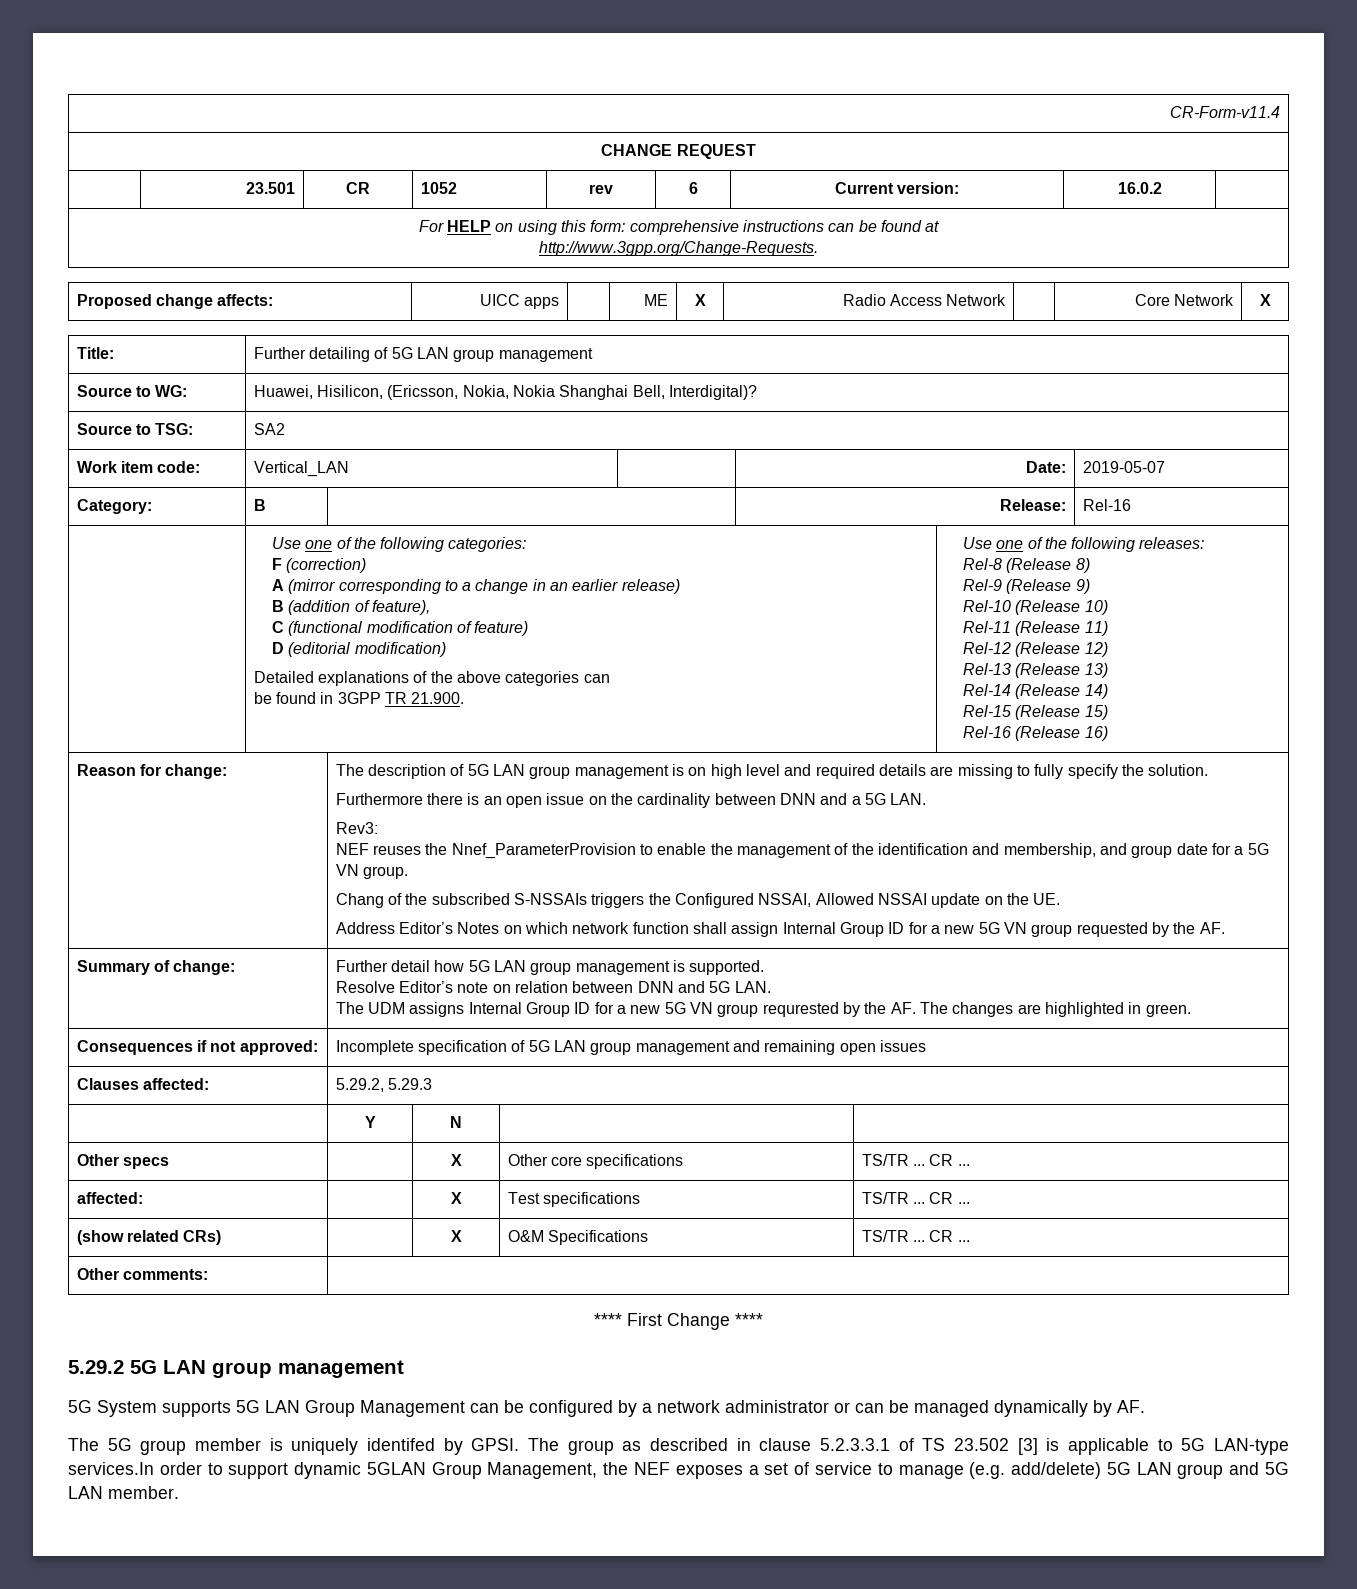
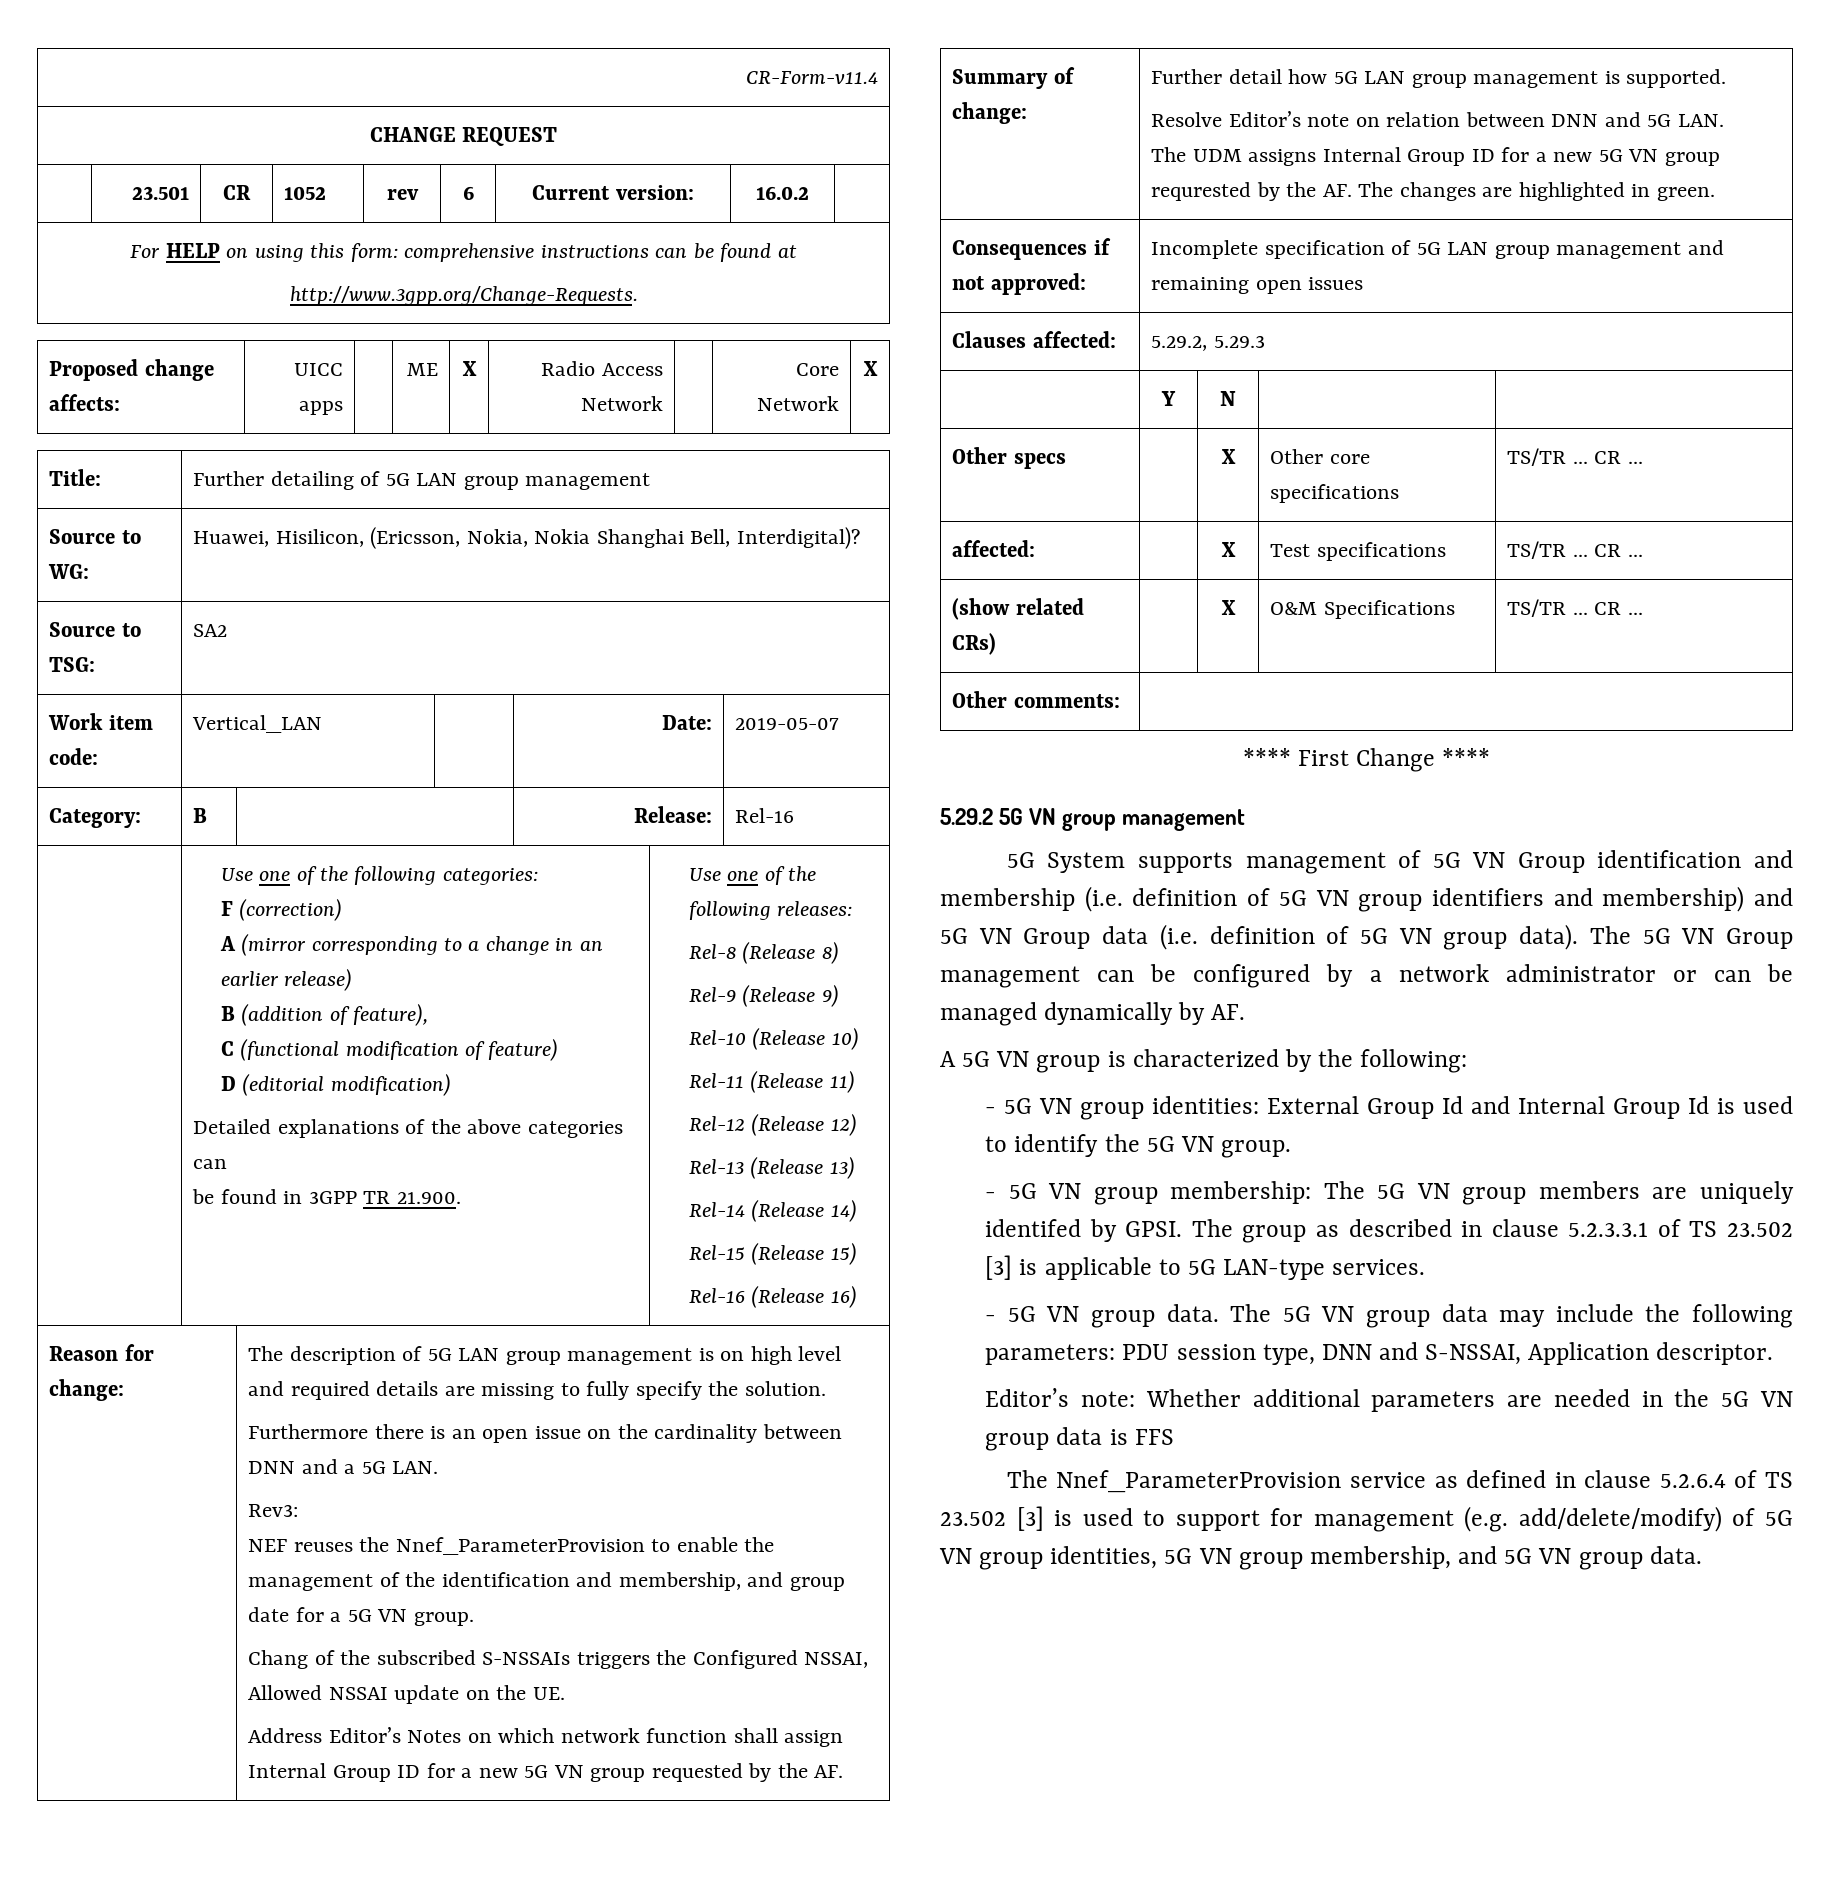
- 5.29.2 5G LAN group management
+ 5.29.2 5G VN group management
- 5G System supports 5G LAN Group Management can be configured by a network administrator or can be managed dynamically by AF.
+ 5G System supports management of 5G VN Group identification and membership (i.e. definition of 5G VN group identifiers and membership) and 5G VN Group data (i.e. definition of 5G VN group data). The 5G VN Group management can be configured by a network administrator or can be managed dynamically by AF.
- The 5G group member is uniquely identifed by GPSI.
+ A 5G VN group is characterized by the following:
+ - 5G VN group identities: External Group Id and Internal Group Id is used to identify the 5G VN group.
+ - 5G VN group membership: The 5G VN group members are uniquely identifed by GPSI.
- The group as described in clause 5.2.3.3.1 of TS 23.502 [3] is applicable to 5G LAN-type services.In order to support dynamic 5GLAN Group Management, the NEF exposes a set of service to manage (e.g. add/delete) 5G LAN group and 5G LAN member.
+ The group as described in clause 5.2.3.3.1 of TS 23.502 [3] is applicable to 5G LAN-type services.
+ - 5G VN group data. The 5G VN group data may include the following parameters: PDU session type, DNN and S-NSSAI, Application descriptor.
+ Editor’s note: Whether additional parameters are needed in the 5G VN group data is FFS
+ The Nnef_ParameterProvision service as defined in clause 5.2.6.4 of TS 23.502 [3] is used to support for management (e.g. add/delete/modify) of 5G VN group identities, 5G VN group membership, and 5G VN group data.

